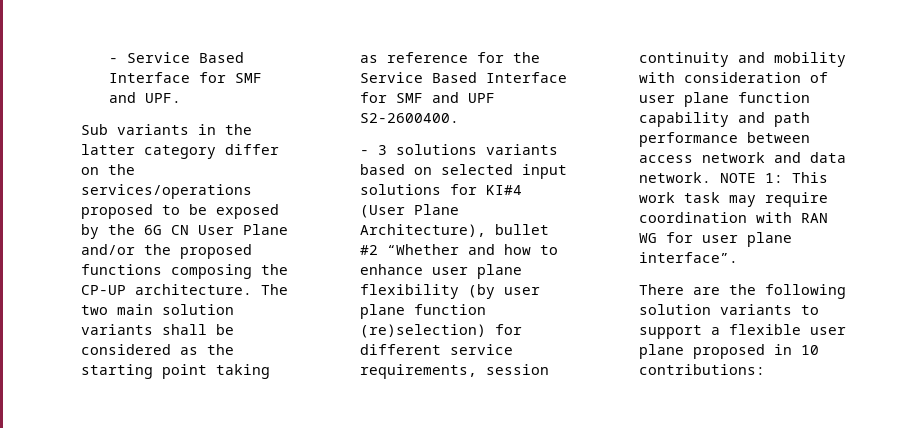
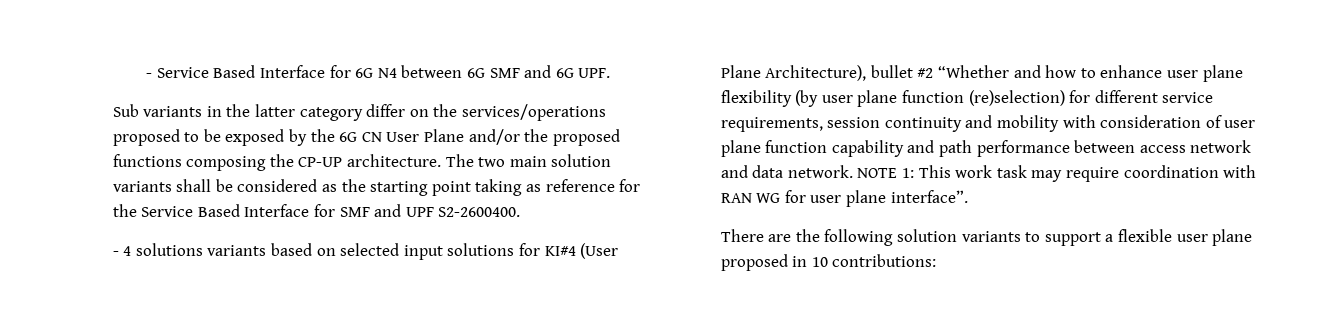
- - Service Based Interface for SMF and UPF.
+ - Service Based Interface for 6G N4 between 6G SMF and 6G UPF.
- - 3 solutions variants based on selected input solutions for KI#4 (User Plane Architecture), bullet #2 “Whether and how to enhance user plane flexibility (by user plane function (re)selection) for different service requirements, session continuity and mobility with consideration of user plane function capability and path performance between access network and data network.
+ - 4 solutions variants based on selected input solutions for KI#4 (User Plane Architecture), bullet #2 “Whether and how to enhance user plane flexibility (by user plane function (re)selection) for different service requirements, session continuity and mobility with consideration of user plane function capability and path performance between access network and data network.

